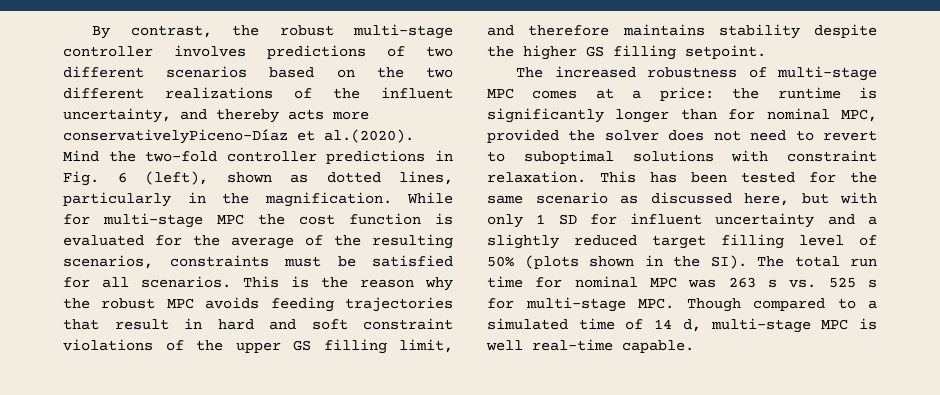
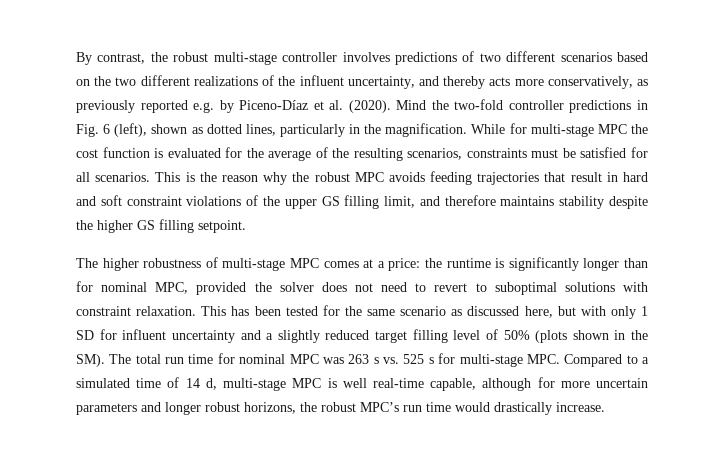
- By contrast, the robust multi-stage controller involves predictions of two different scenarios based on the two different realizations of the influent uncertainty, and thereby acts more conservativelyPiceno-Díaz et al.(2020). Mind the two-fold controller predictions in Fig. 6 (left), shown as dotted lines, particularly in the magnification.
+ By contrast, the robust multi-stage controller involves predictions of two different scenarios based on the two different realizations of the influent uncertainty, and thereby acts more conservatively, as previously reported e.g. by Piceno-Díaz et al. (2020). Mind the two-fold controller predictions in Fig. 6 (left), shown as dotted lines, particularly in the magnification.
- The increased robustness of multi-stage MPC comes at a price: the runtime is significantly longer than for nominal MPC, provided the solver does not need to revert to suboptimal solutions with constraint relaxation.
+ The higher robustness of multi-stage MPC comes at a price: the runtime is significantly longer than for nominal MPC, provided the solver does not need to revert to suboptimal solutions with constraint relaxation.
- This has been tested for the same scenario as discussed here, but with only 1 SD for influent uncertainty and a slightly reduced target filling level of 50% (plots shown in the SI). The total run time for nominal MPC was 263 s vs. 525 s for multi-stage MPC. Though compared to a simulated time of 14 d, multi-stage MPC is well real-time capable.
+ This has been tested for the same scenario as discussed here, but with only 1 SD for influent uncertainty and a slightly reduced target filling level of 50% (plots shown in the SM). The total run time for nominal MPC was 263 s vs. 525 s for multi-stage MPC. Compared to a simulated time of 14 d, multi-stage MPC is well real-time capable, although for more uncertain parameters and longer robust horizons, the robust MPC’s run time would drastically increase.

